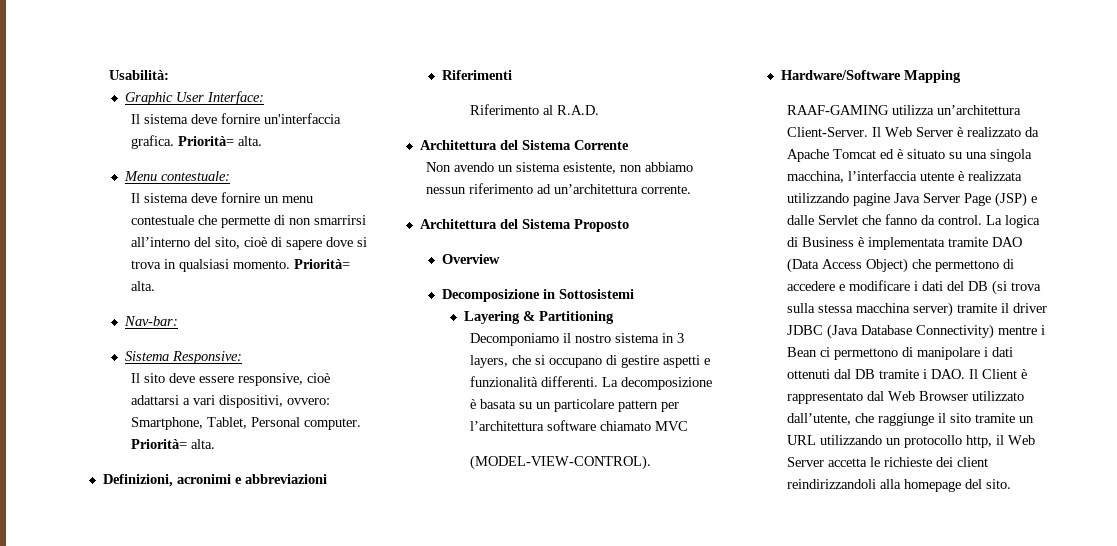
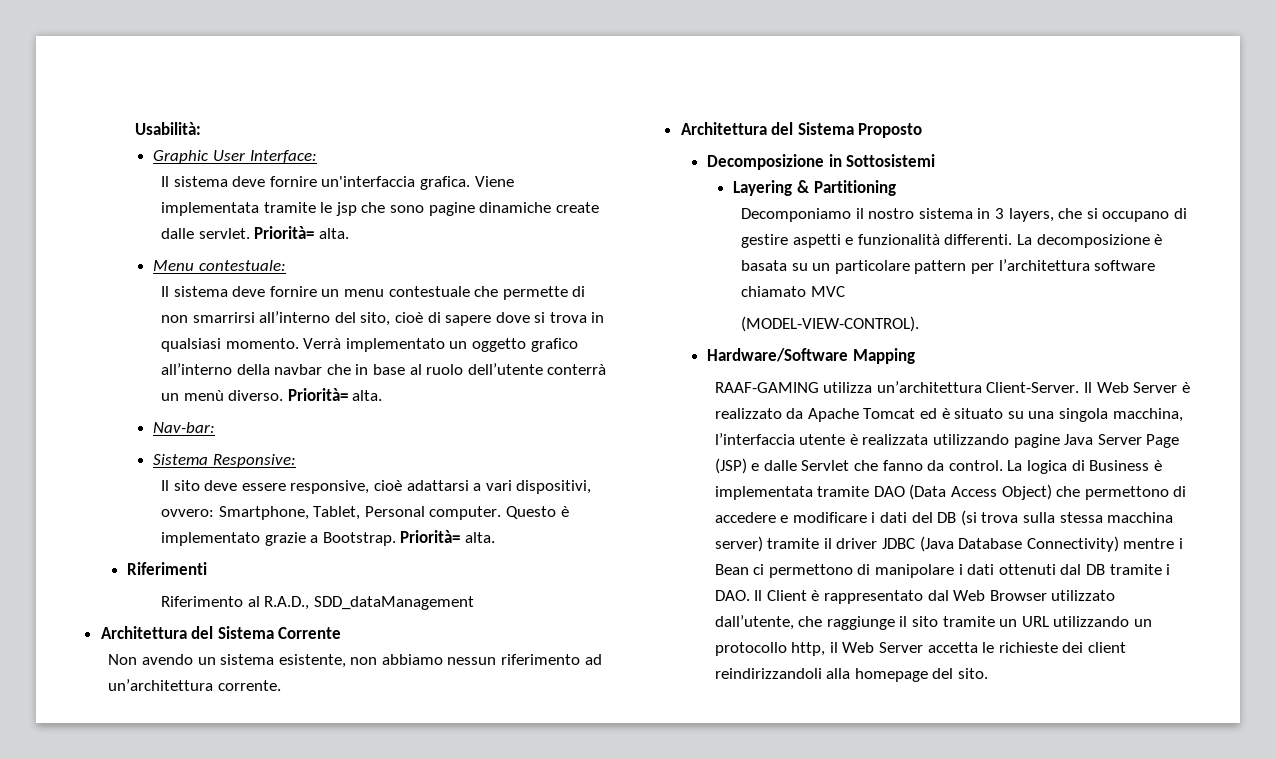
+ Viene implementata tramite le jsp che sono pagine dinamiche create dalle servlet.
+ Verrà implementato un oggetto grafico all’interno della navbar che in base al ruolo dell’utente conterrà un menù diverso.
- Il sito deve essere responsive, cioè adattarsi a vari dispositivi, ovvero: Smartphone, Tablet, Personal computer. Priorità= alta.
- Definizioni, acronimi e abbreviazioni
+ Il sito deve essere responsive, cioè adattarsi a vari dispositivi, ovvero: Smartphone, Tablet, Personal computer. Questo è implementato grazie a Bootstrap. Priorità= alta.
- Riferimento al R.A.D.
+ Riferimento al R.A.D., SDD_dataManagement
- Overview

